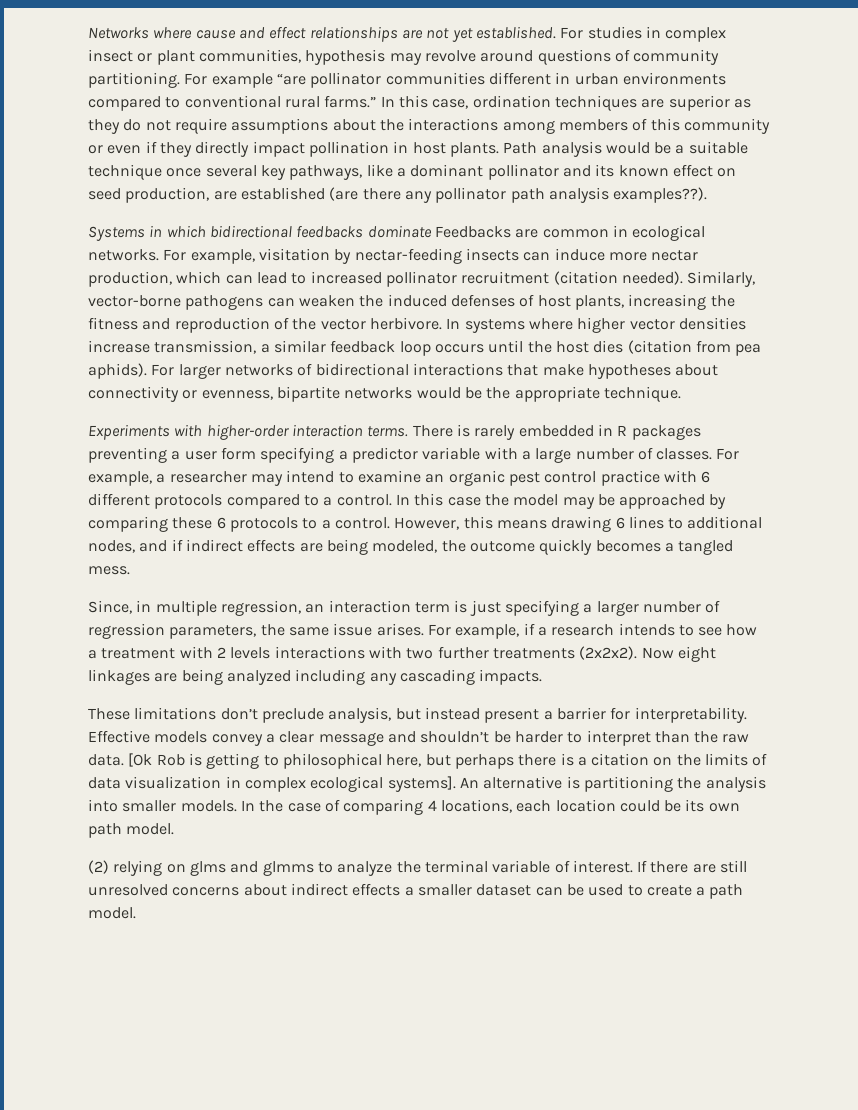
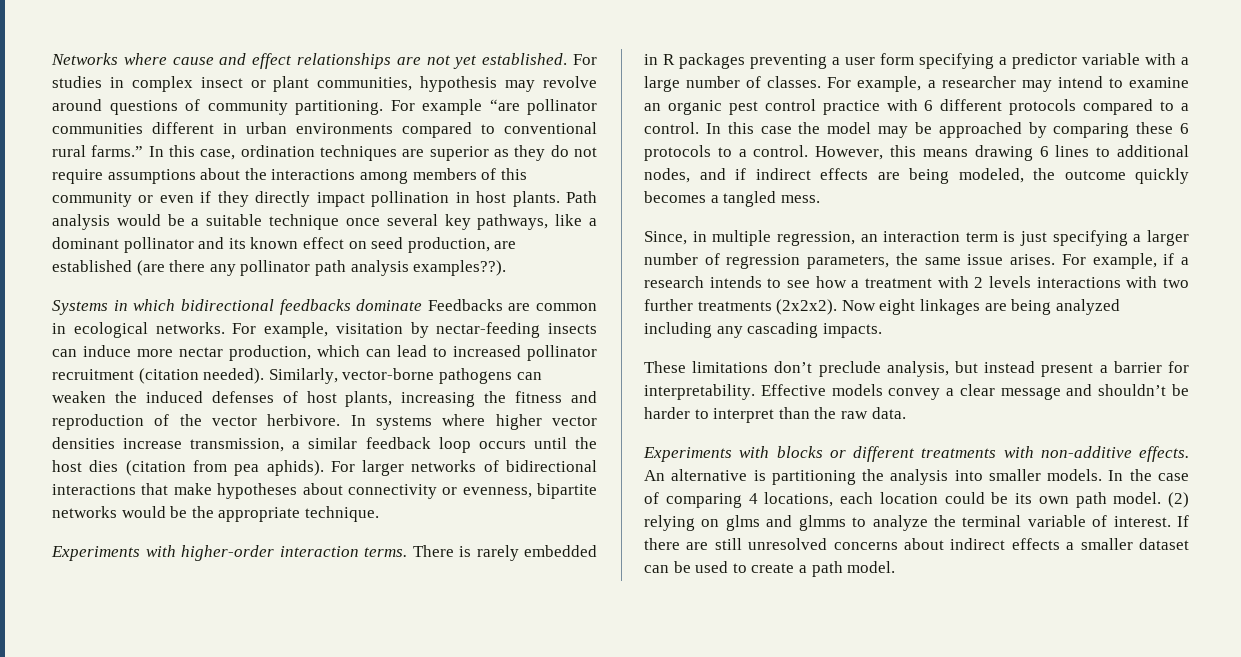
- Effective models convey a clear message and shouldn’t be harder to interpret than the raw data. [Ok Rob is getting to philosophical here, but perhaps there is a citation on the limits of data visualization in complex ecological systems].
+ Effective models convey a clear message and shouldn’t be harder to interpret than the raw data.
+ Experiments with blocks or different treatments with non-additive effects.
- In the case of comparing 4 locations, each location could be its own path model.
- (2) relying on glms and glmms to analyze the terminal variable of interest.
+ In the case of comparing 4 locations, each location could be its own path model. (2) relying on glms and glmms to analyze the terminal variable of interest.

